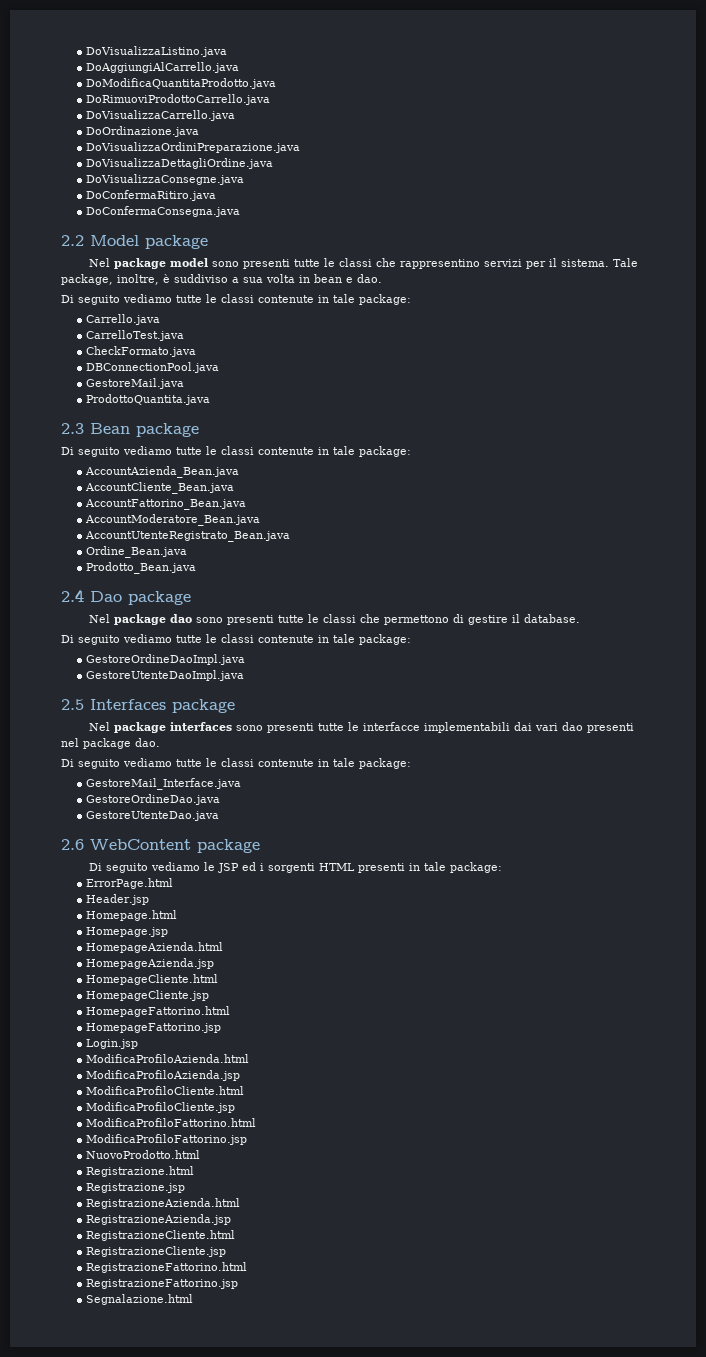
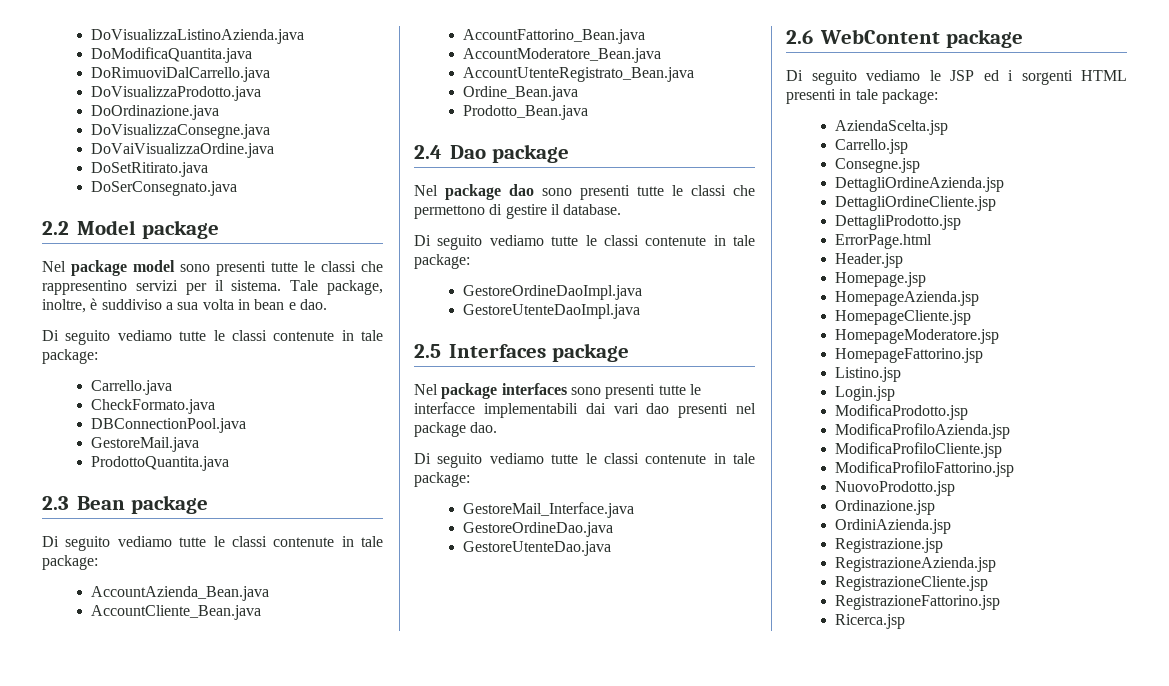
- DoVisualizzaListino.java
- DoAggiungiAlCarrello.java
- DoModificaQuantitaProdotto.java
- DoRimuoviProdottoCarrello.java
- DoVisualizzaCarrello.java
+ DoVisualizzaListinoAzienda.java
+ DoModificaQuantita.java
+ DoRimuoviDalCarrello.java
+ DoVisualizzaProdotto.java
- DoVisualizzaOrdiniPreparazione.java
- DoVisualizzaDettagliOrdine.java
- DoConfermaRitiro.java
- DoConfermaConsegna.java
+ DoVaiVisualizzaOrdine.java
+ DoSetRitirato.java
+ DoSerConsegnato.java
- CarrelloTest.java
+ AziendaScelta.jsp
+ Carrello.jsp
+ Consegne.jsp
+ DettagliOrdineAzienda.jsp
+ DettagliOrdineCliente.jsp
+ DettagliProdotto.jsp
- Homepage.html
- HomepageAzienda.html
- HomepageCliente.html
- HomepageFattorino.html
+ HomepageModeratore.jsp
+ Listino.jsp
- ModificaProfiloAzienda.html
+ ModificaProdotto.jsp
- ModificaProfiloCliente.html
- ModificaProfiloFattorino.html
- NuovoProdotto.html
- Registrazione.html
+ NuovoProdotto.jsp
+ Ordinazione.jsp
+ OrdiniAzienda.jsp
- RegistrazioneAzienda.html
- RegistrazioneCliente.html
- RegistrazioneFattorino.html
- Segnalazione.html
+ Ricerca.jsp

